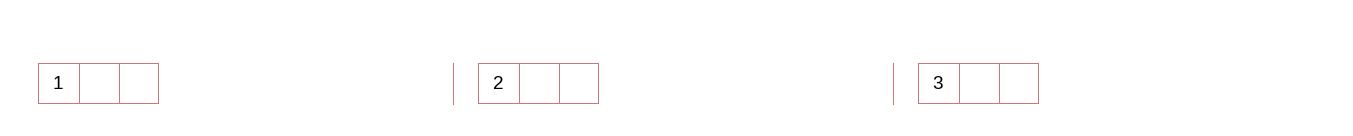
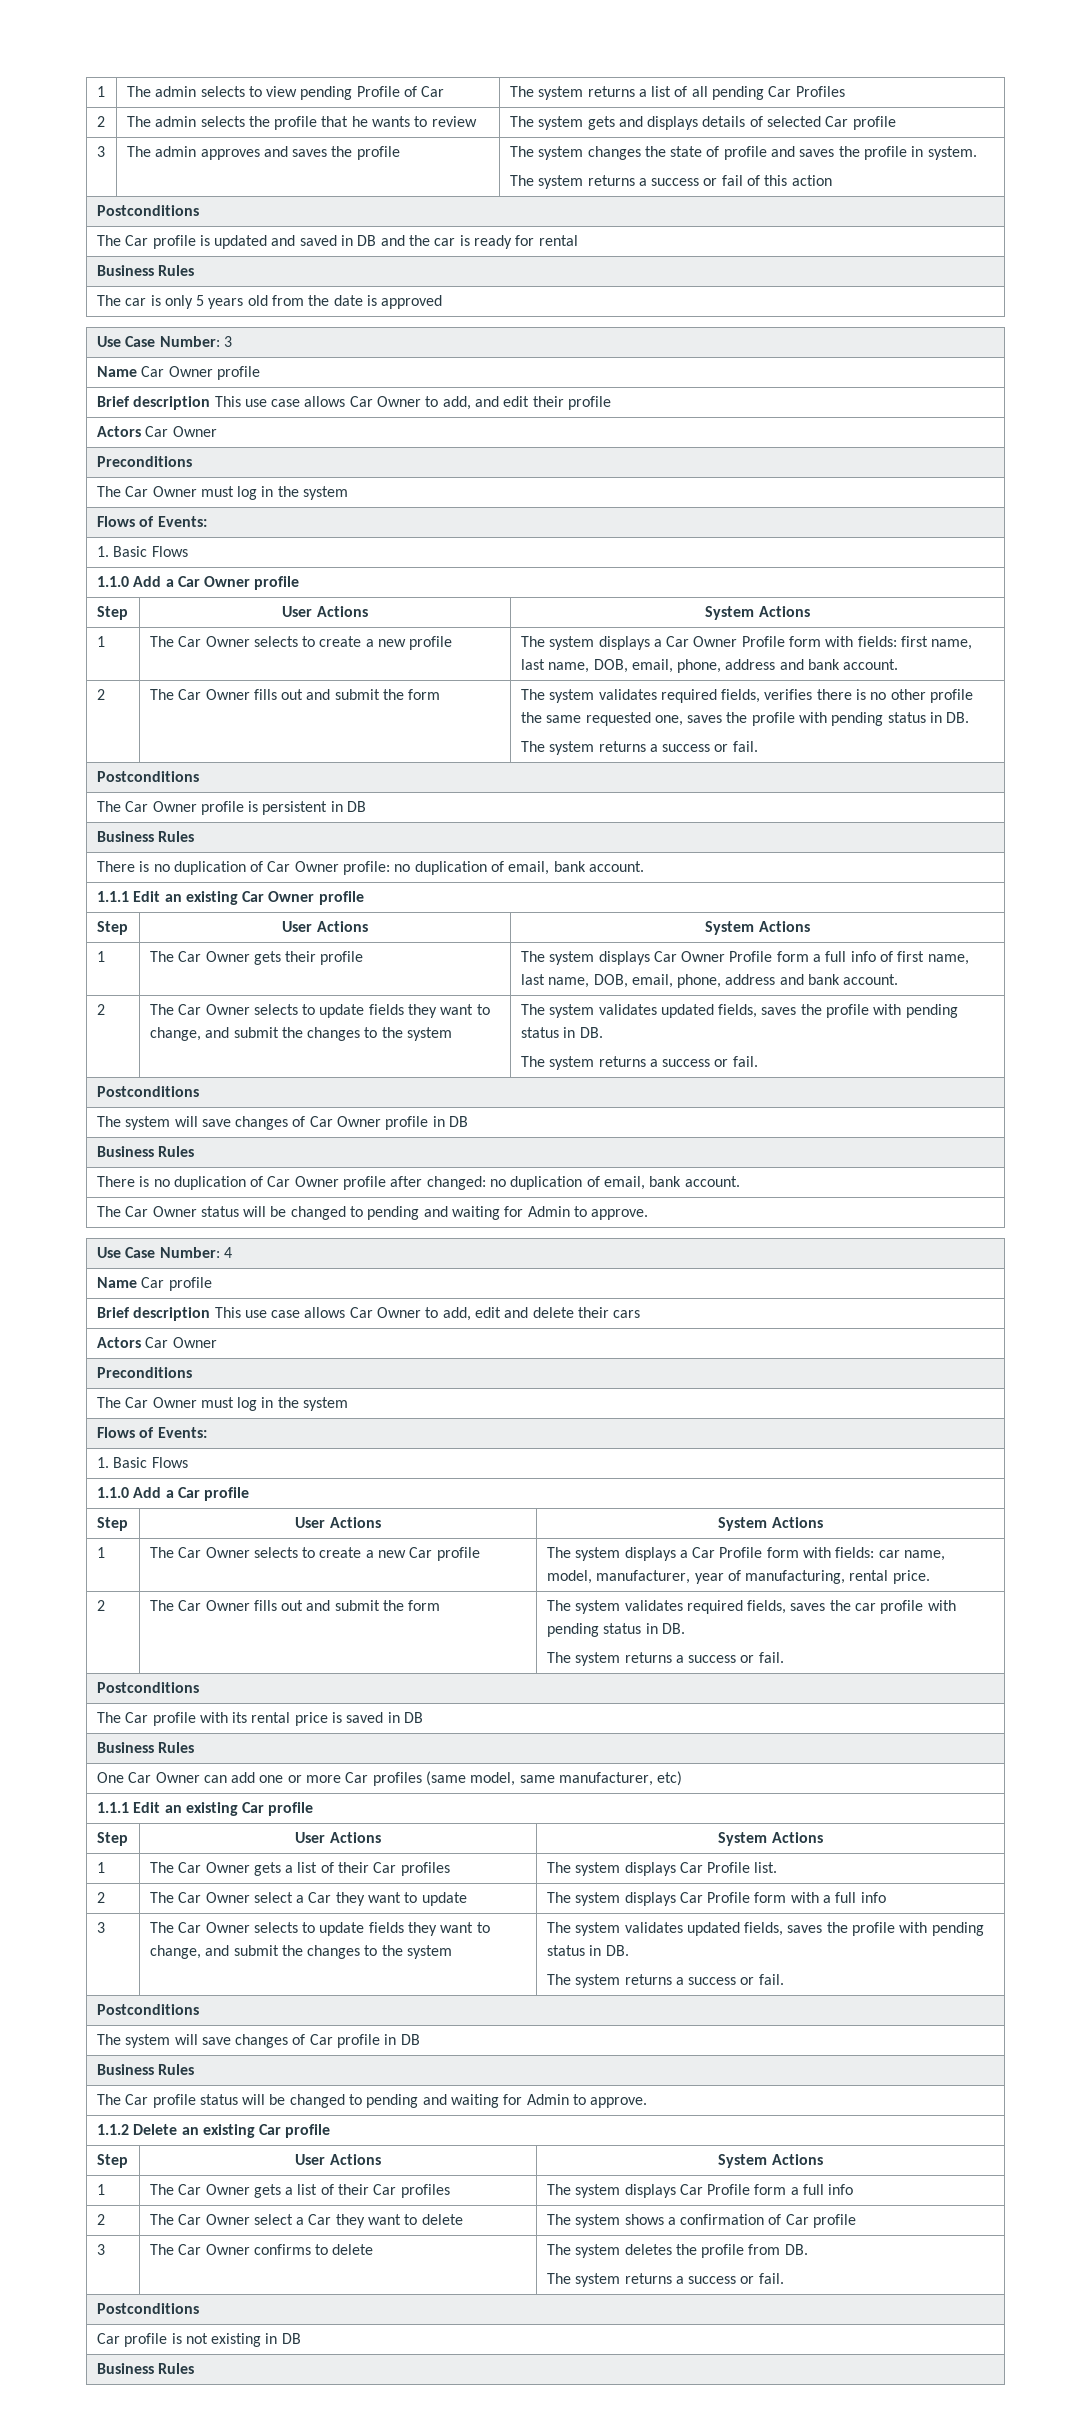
- 1 | |
- 2 | |
- 3 | |
+ 1 | The admin selects to view pending Profile of Car | The system returns a list of all pending Car Profiles
+ 2 | The admin selects the profile that he wants to review | The system gets and displays details of selected Car profile
+ 3 | The admin approves and saves the profile | The system changes the state of profile and saves the profile in system.
+ The system returns a success or fail of this action
+ Postconditions
+ The Car profile is updated and saved in DB and the car is ready for rental
+ Business Rules
+ The car is only 5 years old from the date is approved
+ Use Case Number: 3
+ Name Car Owner profile
+ Brief description This use case allows Car Owner to add, and edit their profile
+ Actors Car Owner
+ Preconditions
+ The Car Owner must log in the system
+ Flows of Events:
+ 1. Basic Flows
+ 1.1.0 Add a Car Owner profile
+ Step | User Actions | System Actions
+ 1 | The Car Owner selects to create a new profile | The system displays a Car Owner Profile form with fields: first name, last name, DOB, email, phone, address and bank account.
+ 2 | The Car Owner fills out and submit the form | The system validates required fields, verifies there is no other profile the same requested one, saves the profile with pending status in DB.
+ The system returns a success or fail.
+ Postconditions
+ The Car Owner profile is persistent in DB
+ Business Rules
+ There is no duplication of Car Owner profile: no duplication of email, bank account.
+ 1.1.1 Edit an existing Car Owner profile
+ Step | User Actions | System Actions
+ 1 | The Car Owner gets their profile | The system displays Car Owner Profile form a full info of first name, last name, DOB, email, phone, address and bank account.
+ 2 | The Car Owner selects to update fields they want to change, and submit the changes to the system | The system validates updated fields, saves the profile with pending status in DB.
+ The system returns a success or fail.
+ Postconditions
+ The system will save changes of Car Owner profile in DB
+ Business Rules
+ There is no duplication of Car Owner profile after changed: no duplication of email, bank account.
+ The Car Owner status will be changed to pending and waiting for Admin to approve.
+ Use Case Number: 4
+ Name Car profile
+ Brief description This use case allows Car Owner to add, edit and delete their cars
+ Actors Car Owner
+ Preconditions
+ The Car Owner must log in the system
+ Flows of Events:
+ 1. Basic Flows
+ 1.1.0 Add a Car profile
+ Step | User Actions | System Actions
+ 1 | The Car Owner selects to create a new Car profile | The system displays a Car Profile form with fields: car name, model, manufacturer, year of manufacturing, rental price.
+ 2 | The Car Owner fills out and submit the form | The system validates required fields, saves the car profile with pending status in DB.
+ The system returns a success or fail.
+ Postconditions
+ The Car profile with its rental price is saved in DB
+ Business Rules
+ One Car Owner can add one or more Car profiles (same model, same manufacturer, etc)
+ 1.1.1 Edit an existing Car profile
+ Step | User Actions | System Actions
+ 1 | The Car Owner gets a list of their Car profiles | The system displays Car Profile list.
+ 2 | The Car Owner select a Car they want to update | The system displays Car Profile form with a full info
+ 3 | The Car Owner selects to update fields they want to change, and submit the changes to the system | The system validates updated fields, saves the profile with pending status in DB.
+ The system returns a success or fail.
+ Postconditions
+ The system will save changes of Car profile in DB
+ Business Rules
+ The Car profile status will be changed to pending and waiting for Admin to approve.
+ 1.1.2 Delete an existing Car profile
+ Step | User Actions | System Actions
+ 1 | The Car Owner gets a list of their Car profiles | The system displays Car Profile form a full info
+ 2 | The Car Owner select a Car they want to delete | The system shows a confirmation of Car profile
+ 3 | The Car Owner confirms to delete | The system deletes the profile from DB.
+ The system returns a success or fail.
+ Postconditions
+ Car profile is not existing in DB
+ Business Rules

